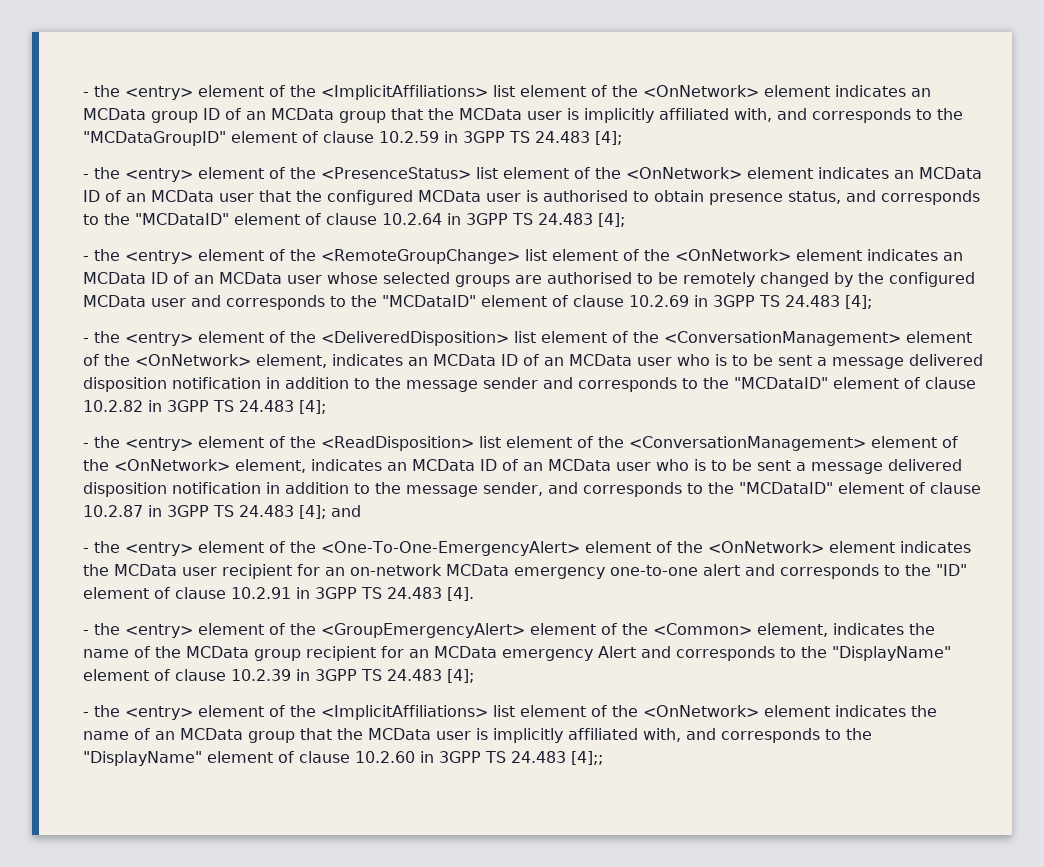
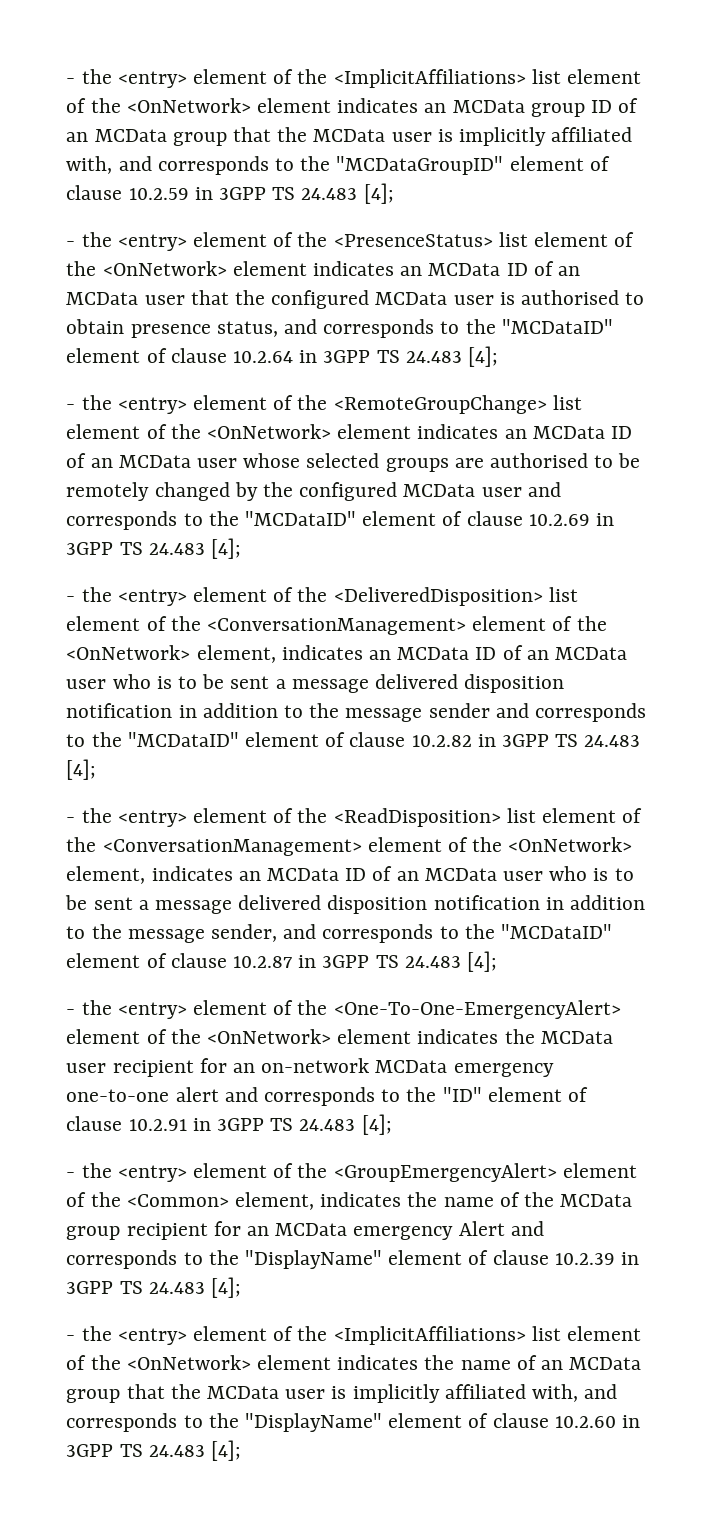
- - the <entry> element of the <ReadDisposition> list element of the <ConversationManagement> element of the <OnNetwork> element, indicates an MCData ID of an MCData user who is to be sent a message delivered disposition notification in addition to the message sender, and corresponds to the "MCDataID" element of clause 10.2.87 in 3GPP TS 24.483 [4]; and
+ - the <entry> element of the <ReadDisposition> list element of the <ConversationManagement> element of the <OnNetwork> element, indicates an MCData ID of an MCData user who is to be sent a message delivered disposition notification in addition to the message sender, and corresponds to the "MCDataID" element of clause 10.2.87 in 3GPP TS 24.483 [4];
- - the <entry> element of the <One-To-One-EmergencyAlert> element of the <OnNetwork> element indicates the MCData user recipient for an on-network MCData emergency one-to-one alert and corresponds to the "ID" element of clause 10.2.91 in 3GPP TS 24.483 [4].
+ - the <entry> element of the <One-To-One-EmergencyAlert> element of the <OnNetwork> element indicates the MCData user recipient for an on-network MCData emergency one-to-one alert and corresponds to the "ID" element of clause 10.2.91 in 3GPP TS 24.483 [4];
- - the <entry> element of the <ImplicitAffiliations> list element of the <OnNetwork> element indicates the name of an MCData group that the MCData user is implicitly affiliated with, and corresponds to the "DisplayName" element of clause 10.2.60 in 3GPP TS 24.483 [4];;
+ - the <entry> element of the <ImplicitAffiliations> list element of the <OnNetwork> element indicates the name of an MCData group that the MCData user is implicitly affiliated with, and corresponds to the "DisplayName" element of clause 10.2.60 in 3GPP TS 24.483 [4];

